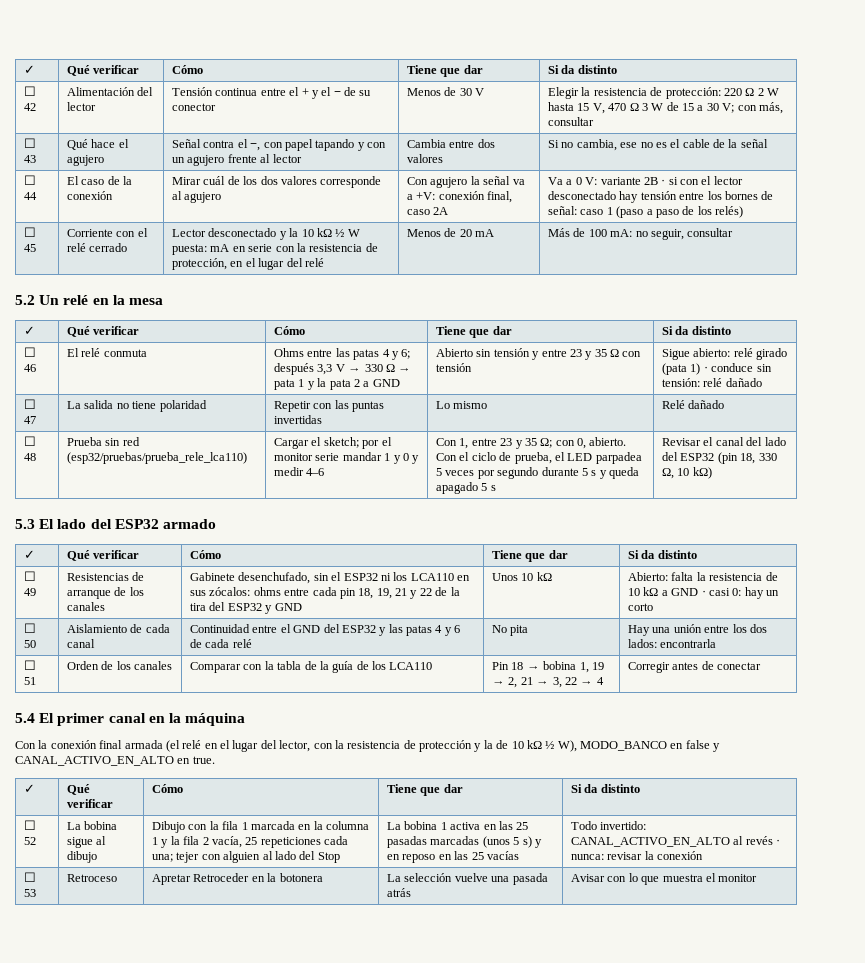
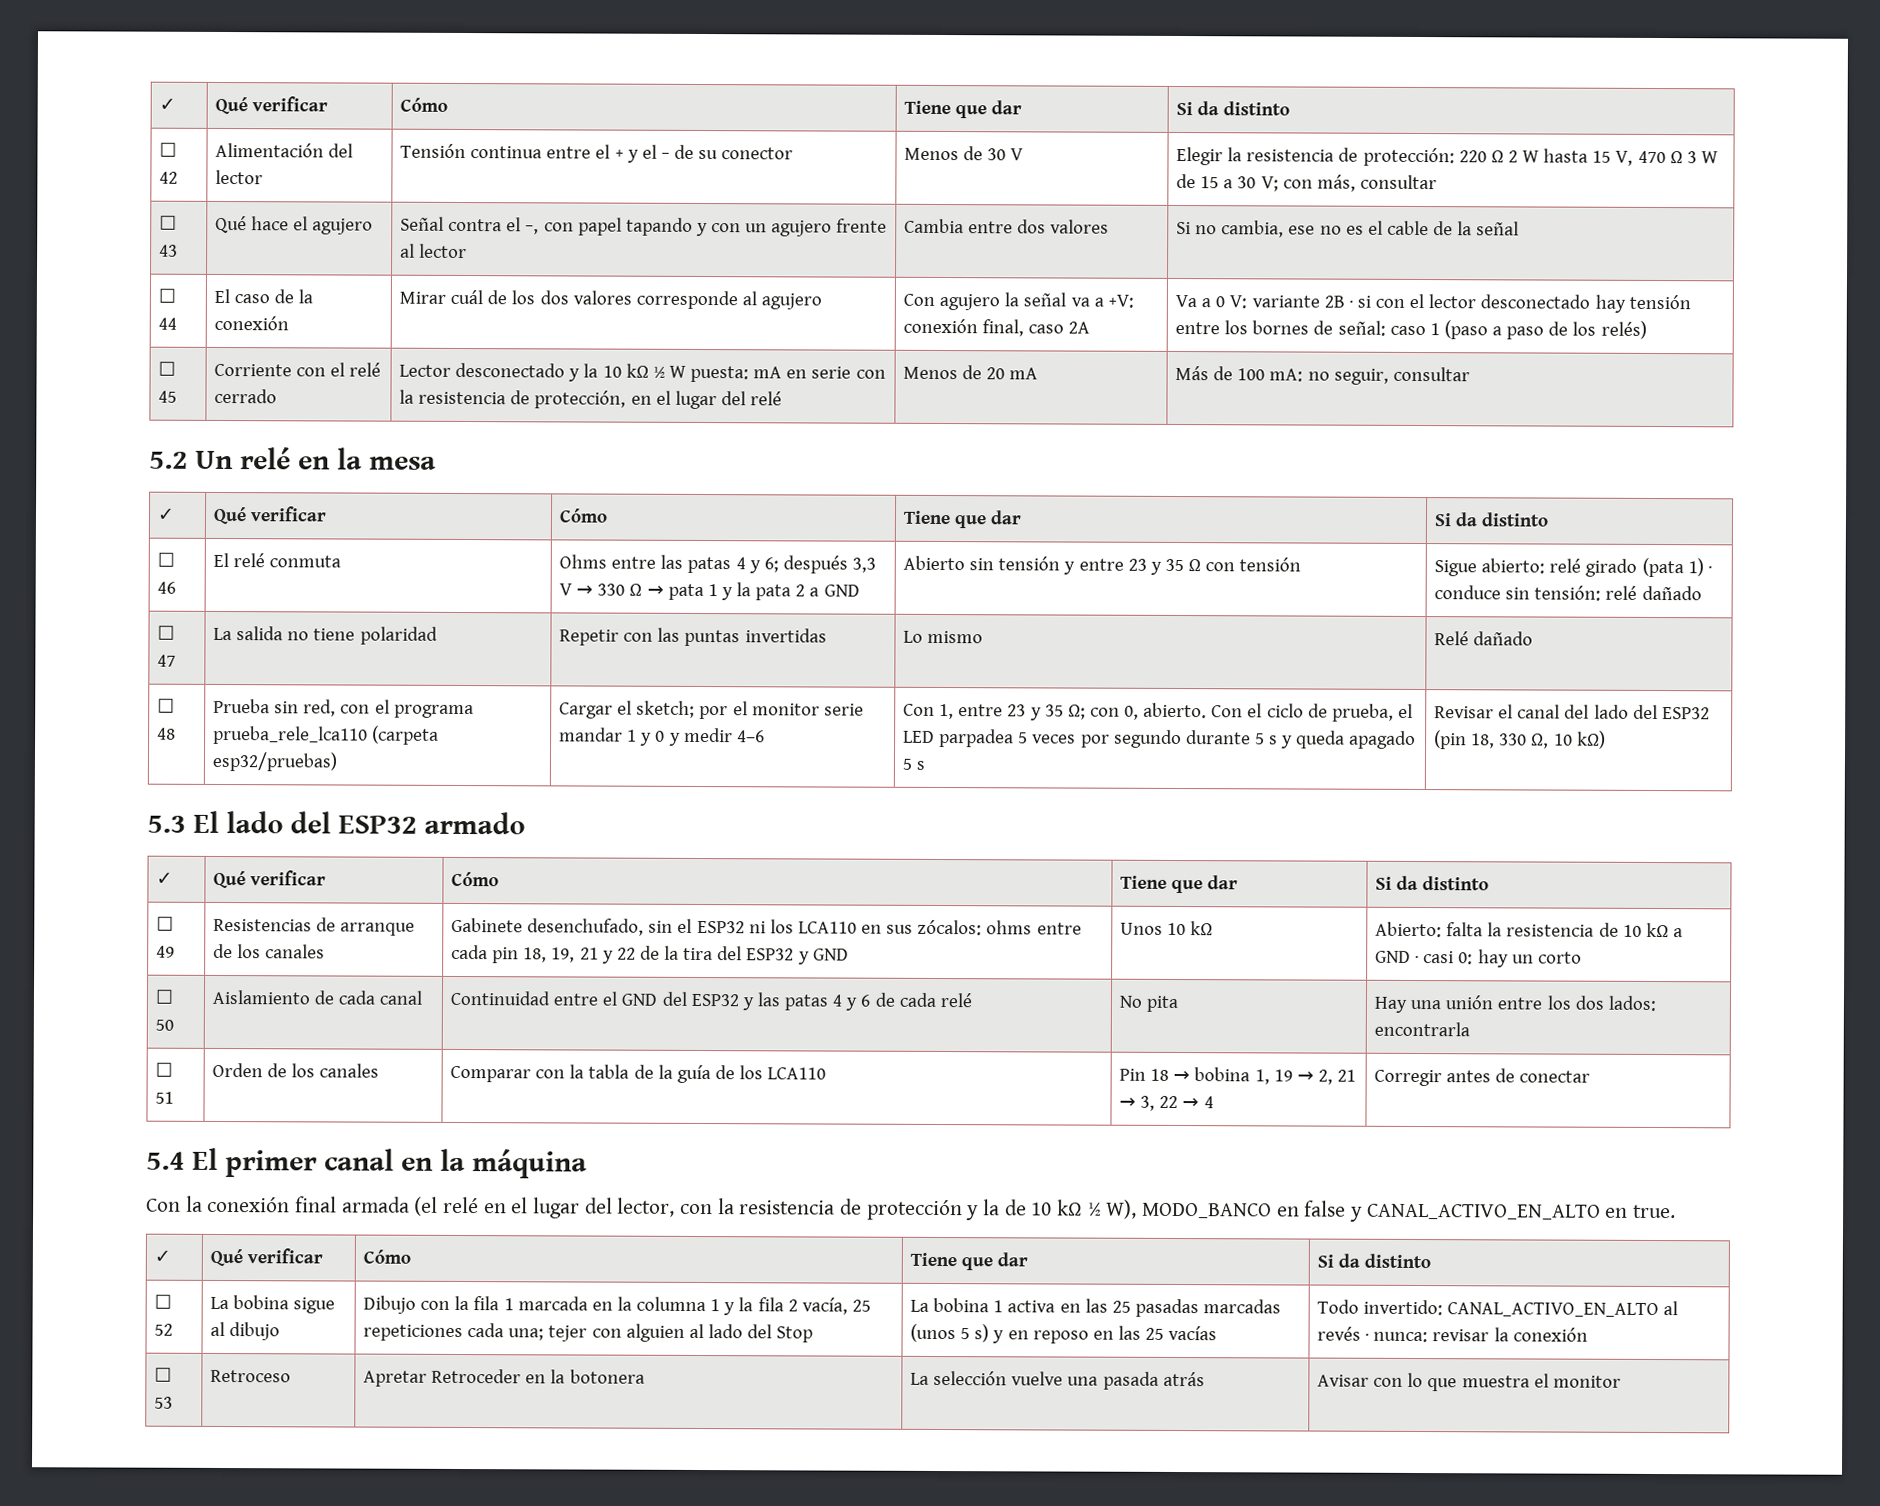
- Prueba sin red (esp32/pruebas/prueba_rele_lca110)
+ Prueba sin red, con el programa prueba_rele_lca110 (carpeta esp32/pruebas)

